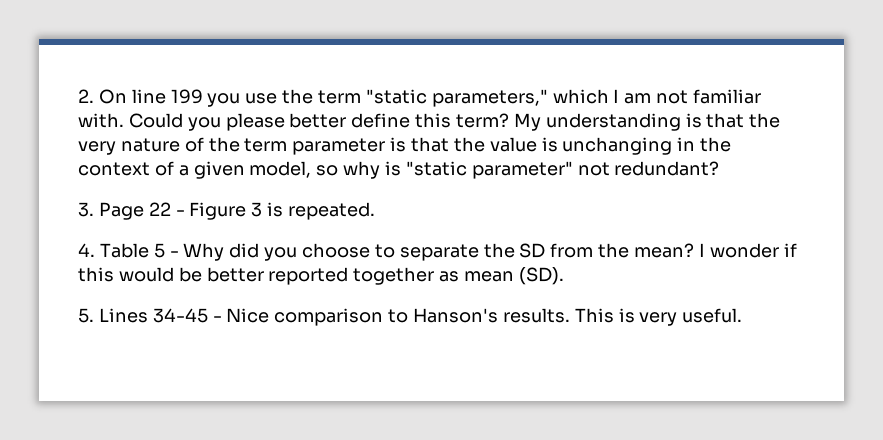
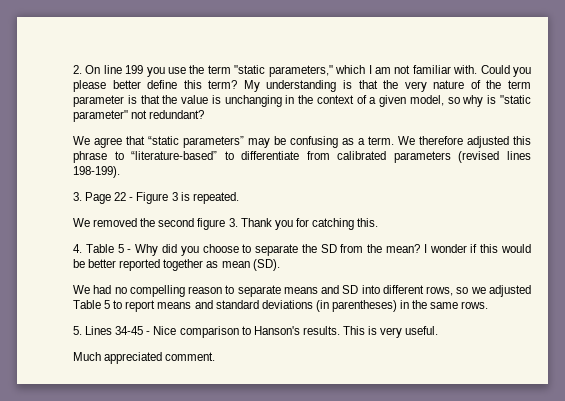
+ We agree that “static parameters” may be confusing as a term. We therefore adjusted this phrase to “literature-based” to differentiate from calibrated parameters (revised lines 198-199).
+ We removed the second figure 3. Thank you for catching this.
+ We had no compelling reason to separate means and SD into different rows, so we adjusted Table 5 to report means and standard deviations (in parentheses) in the same rows.
+ Much appreciated comment.

